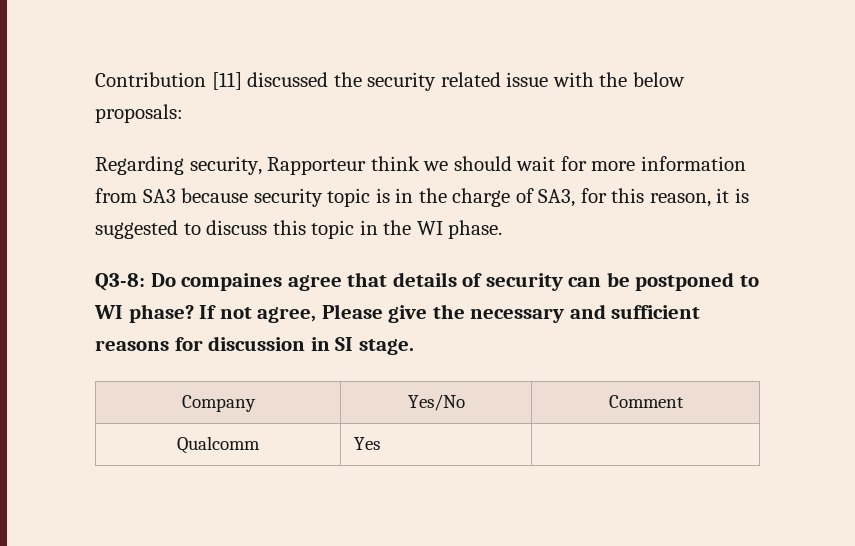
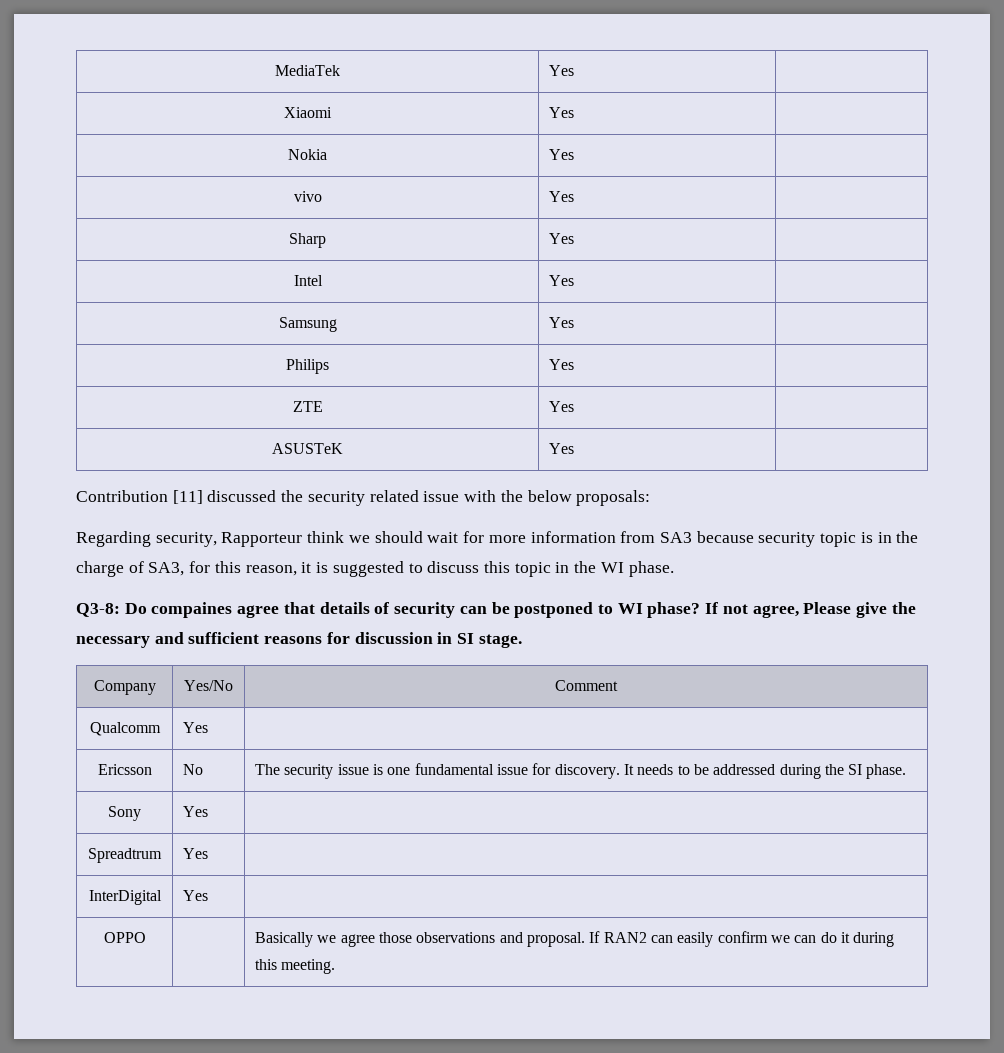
+ MediaTek | Yes |
+ Xiaomi | Yes |
+ Nokia | Yes |
+ vivo | Yes |
+ Sharp | Yes |
+ Intel | Yes |
+ Samsung | Yes |
+ Philips | Yes |
+ ZTE | Yes |
+ ASUSTeK | Yes |
+ Ericsson | No | The security issue is one fundamental issue for discovery. It needs to be addressed during the SI phase.
+ Sony | Yes |
+ Spreadtrum | Yes |
+ InterDigital | Yes |
+ OPPO | | Basically we agree those observations and proposal. If RAN2 can easily confirm we can do it during this meeting.

